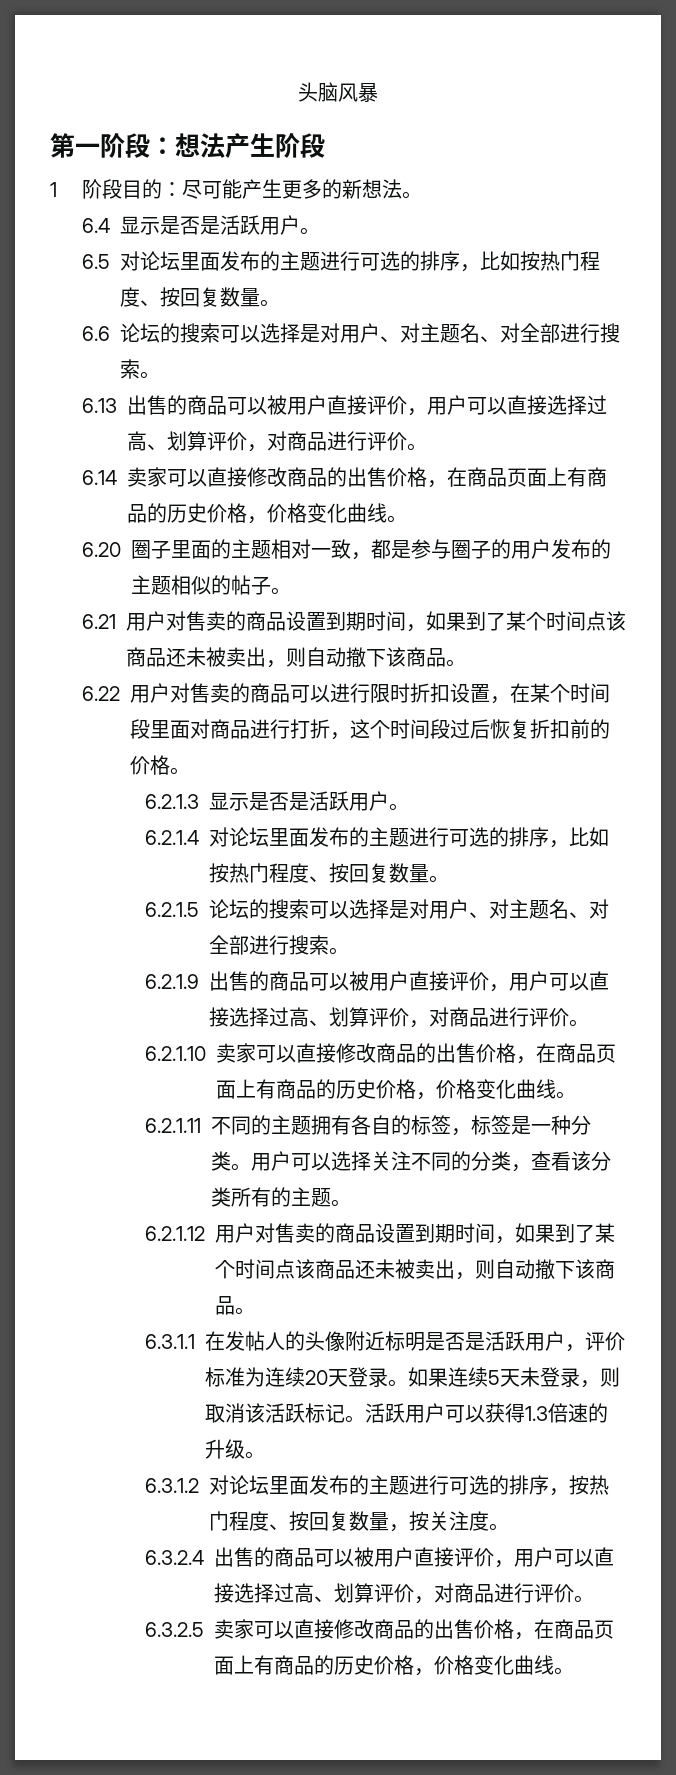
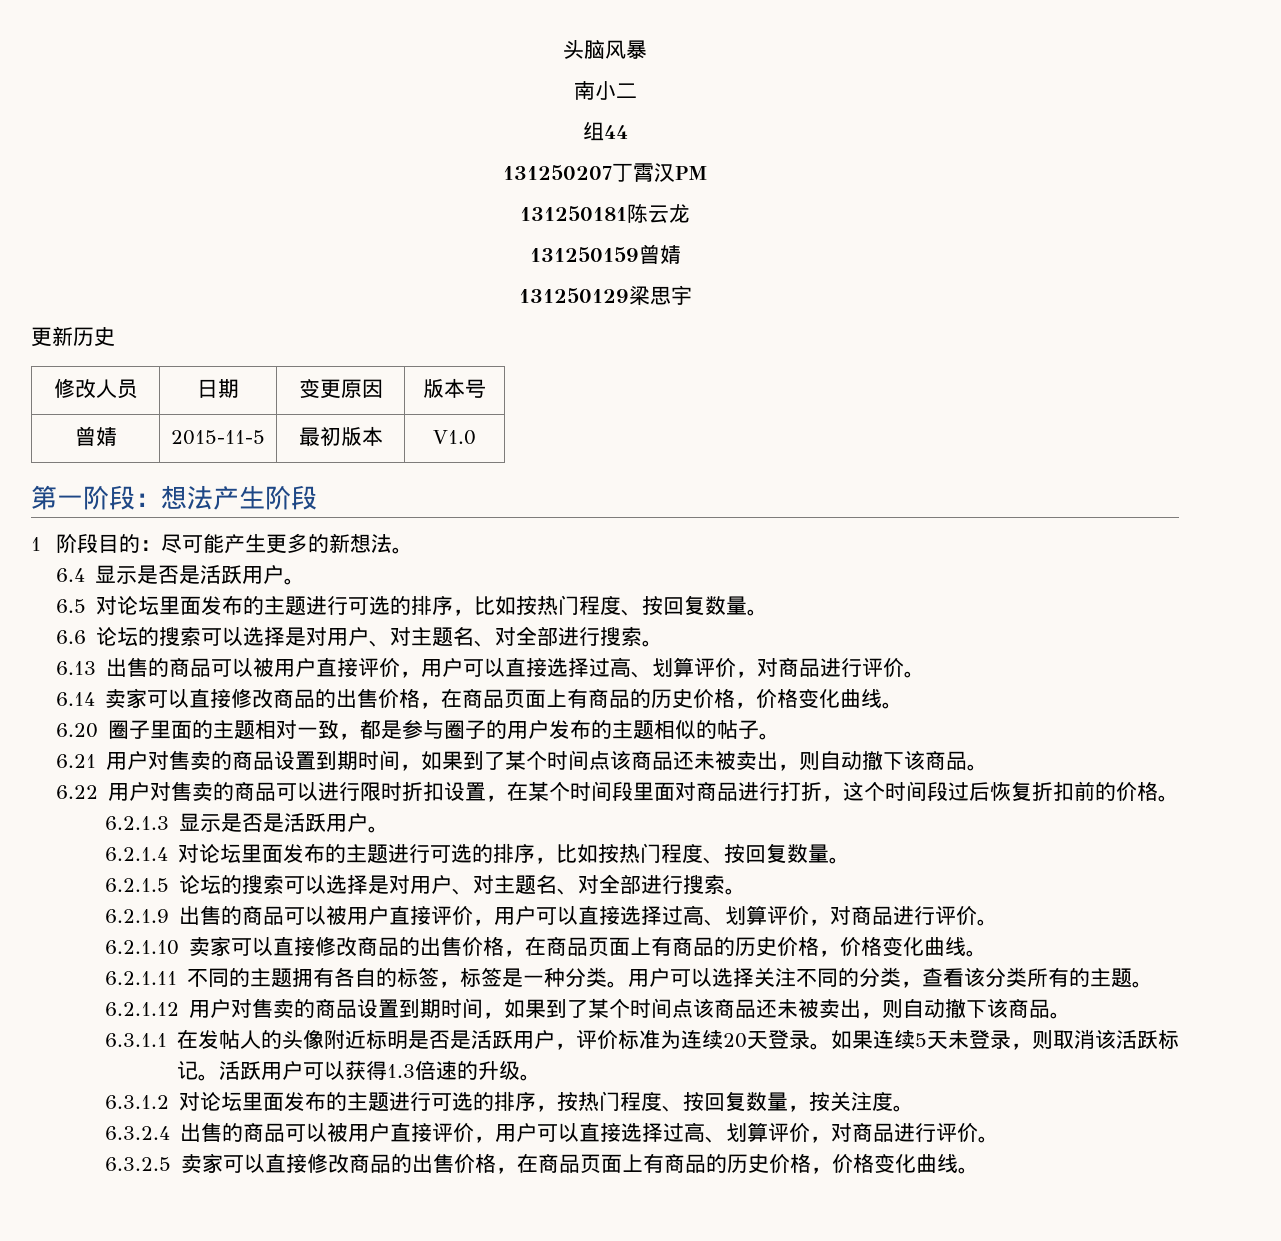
+ 南小二
+ 组44
+ 131250207丁霄汉PM
+ 131250181陈云龙
+ 131250159曾婧
+ 131250129梁思宇
+ 更新历史
+ 修改人员 | 日期 | 变更原因 | 版本号
+ 曾婧 | 2015-11-5 | 最初版本 | V1.0

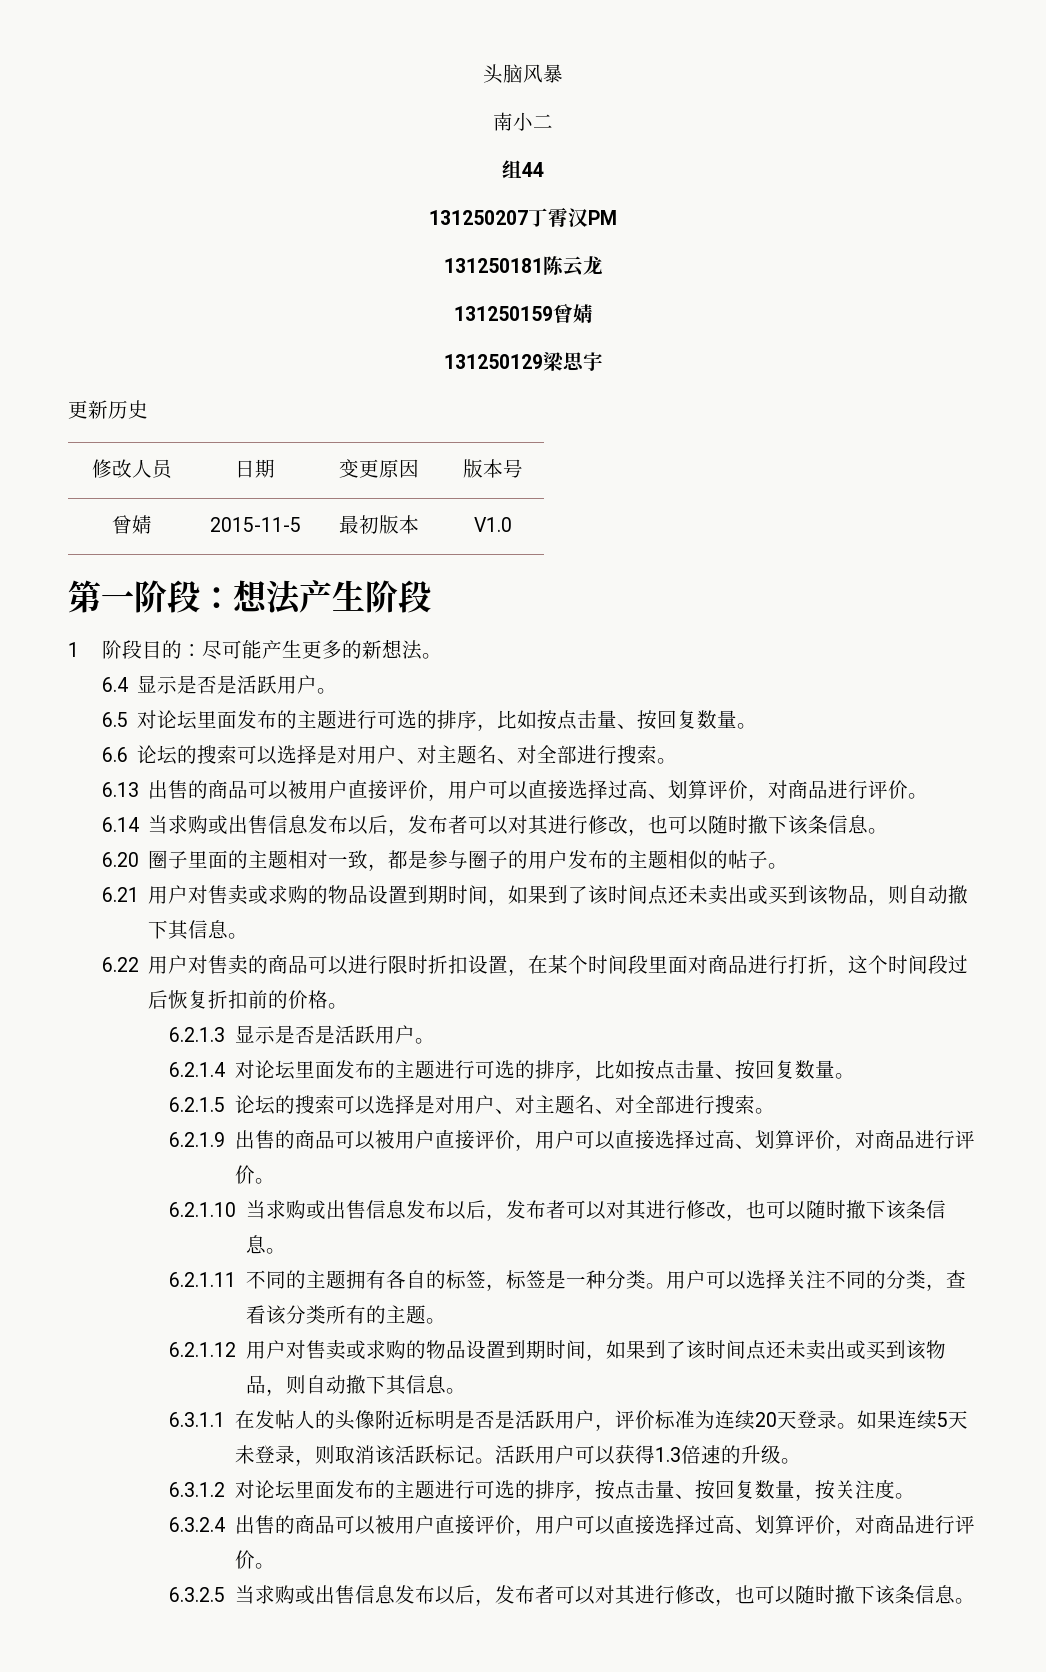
- 6.5对论坛里面发布的主题进行可选的排序，比如按热门程度、按回复数量。
+ 6.5对论坛里面发布的主题进行可选的排序，比如按点击量、按回复数量。
- 6.14卖家可以直接修改商品的出售价格，在商品页面上有商品的历史价格，价格变化曲线。
+ 6.14当求购或出售信息发布以后，发布者可以对其进行修改，也可以随时撤下该条信息。
- 6.21用户对售卖的商品设置到期时间，如果到了某个时间点该商品还未被卖出，则自动撤下该商品。
+ 6.21用户对售卖或求购的物品设置到期时间，如果到了该时间点还未卖出或买到该物品，则自动撤下其信息。
- 6.2.1.4对论坛里面发布的主题进行可选的排序，比如按热门程度、按回复数量。
+ 6.2.1.4对论坛里面发布的主题进行可选的排序，比如按点击量、按回复数量。
- 6.2.1.10卖家可以直接修改商品的出售价格，在商品页面上有商品的历史价格，价格变化曲线。
+ 6.2.1.10当求购或出售信息发布以后，发布者可以对其进行修改，也可以随时撤下该条信息。
- 6.2.1.12用户对售卖的商品设置到期时间，如果到了某个时间点该商品还未被卖出，则自动撤下该商品。
+ 6.2.1.12用户对售卖或求购的物品设置到期时间，如果到了该时间点还未卖出或买到该物品，则自动撤下其信息。
- 6.3.1.2对论坛里面发布的主题进行可选的排序，按热门程度、按回复数量，按关注度。
+ 6.3.1.2对论坛里面发布的主题进行可选的排序，按点击量、按回复数量，按关注度。
- 6.3.2.5卖家可以直接修改商品的出售价格，在商品页面上有商品的历史价格，价格变化曲线。
+ 6.3.2.5当求购或出售信息发布以后，发布者可以对其进行修改，也可以随时撤下该条信息。

